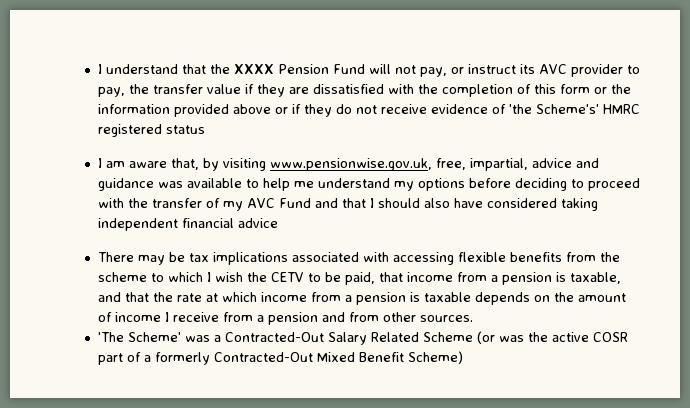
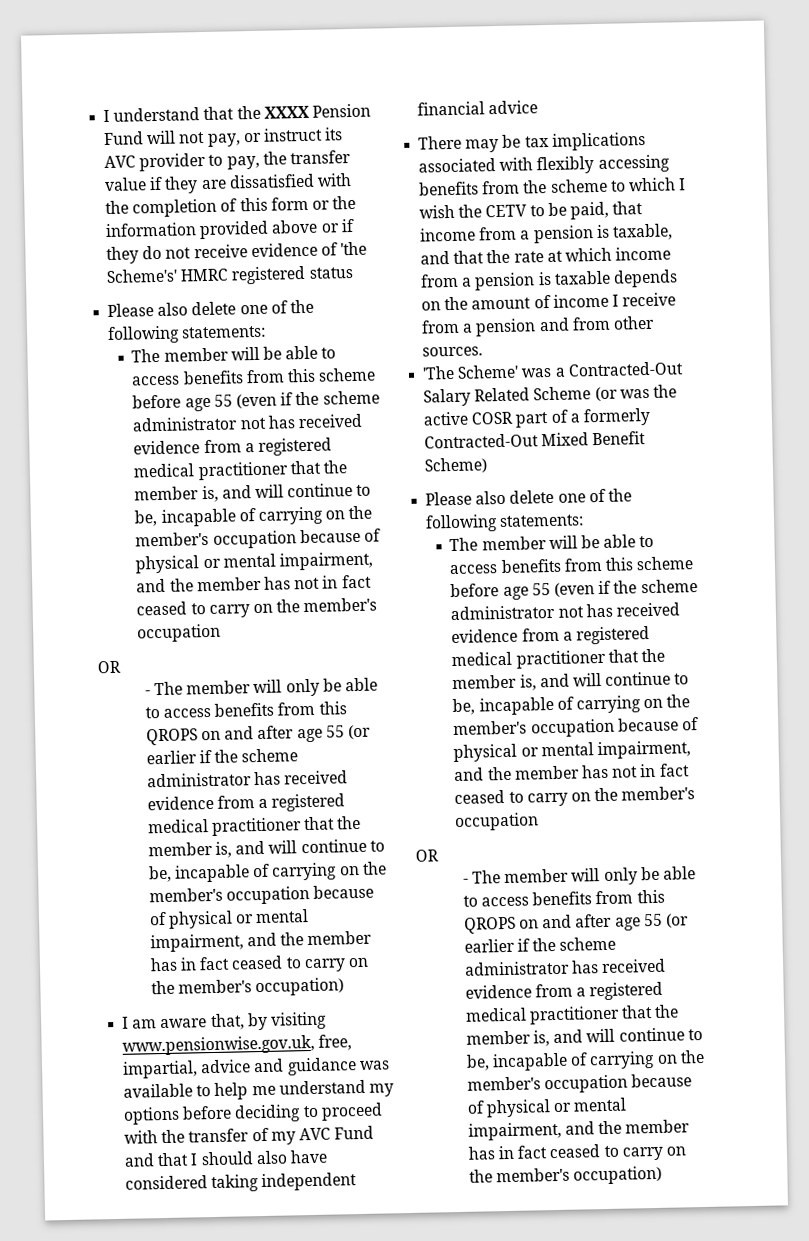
  I understand that the XXXX Pension Fund will not pay, or instruct its AVC provider to pay, the transfer value if they are dissatisfied with the completion of this form or the information provided above or if they do not receive evidence of 'the Scheme's' HMRC registered status
+ Please also delete one of the following statements:
+ The member will be able to access benefits from this scheme before age 55 (even if the scheme administrator not has received evidence from a registered medical practitioner that the member is, and will continue to be, incapable of carrying on the member's occupation because of physical or mental impairment, and the member has not in fact ceased to carry on the member's occupation
+ OR
+ - The member will only be able to access benefits from this QROPS on and after age 55 (or earlier if the scheme administrator has received evidence from a registered medical practitioner that the member is, and will continue to be, incapable of carrying on the member's occupation because of physical or mental impairment, and the member has in fact ceased to carry on the member's occupation)
- There may be tax implications associated with accessing flexible benefits from the scheme to which I wish the CETV to be paid, that income from a pension is taxable, and that the rate at which income from a pension is taxable depends on the amount of income I receive from a pension and from other sources.
+ There may be tax implications associated with flexibly accessing benefits from the scheme to which I wish the CETV to be paid, that income from a pension is taxable, and that the rate at which income from a pension is taxable depends on the amount of income I receive from a pension and from other sources.
  'The Scheme' was a Contracted-Out Salary Related Scheme (or was the active COSR part of a formerly Contracted-Out Mixed Benefit Scheme)
+ Please also delete one of the following statements:
+ The member will be able to access benefits from this scheme before age 55 (even if the scheme administrator not has received evidence from a registered medical practitioner that the member is, and will continue to be, incapable of carrying on the member's occupation because of physical or mental impairment, and the member has not in fact ceased to carry on the member's occupation
+ OR
+ - The member will only be able to access benefits from this QROPS on and after age 55 (or earlier if the scheme administrator has received evidence from a registered medical practitioner that the member is, and will continue to be, incapable of carrying on the member's occupation because of physical or mental impairment, and the member has in fact ceased to carry on the member's occupation)

